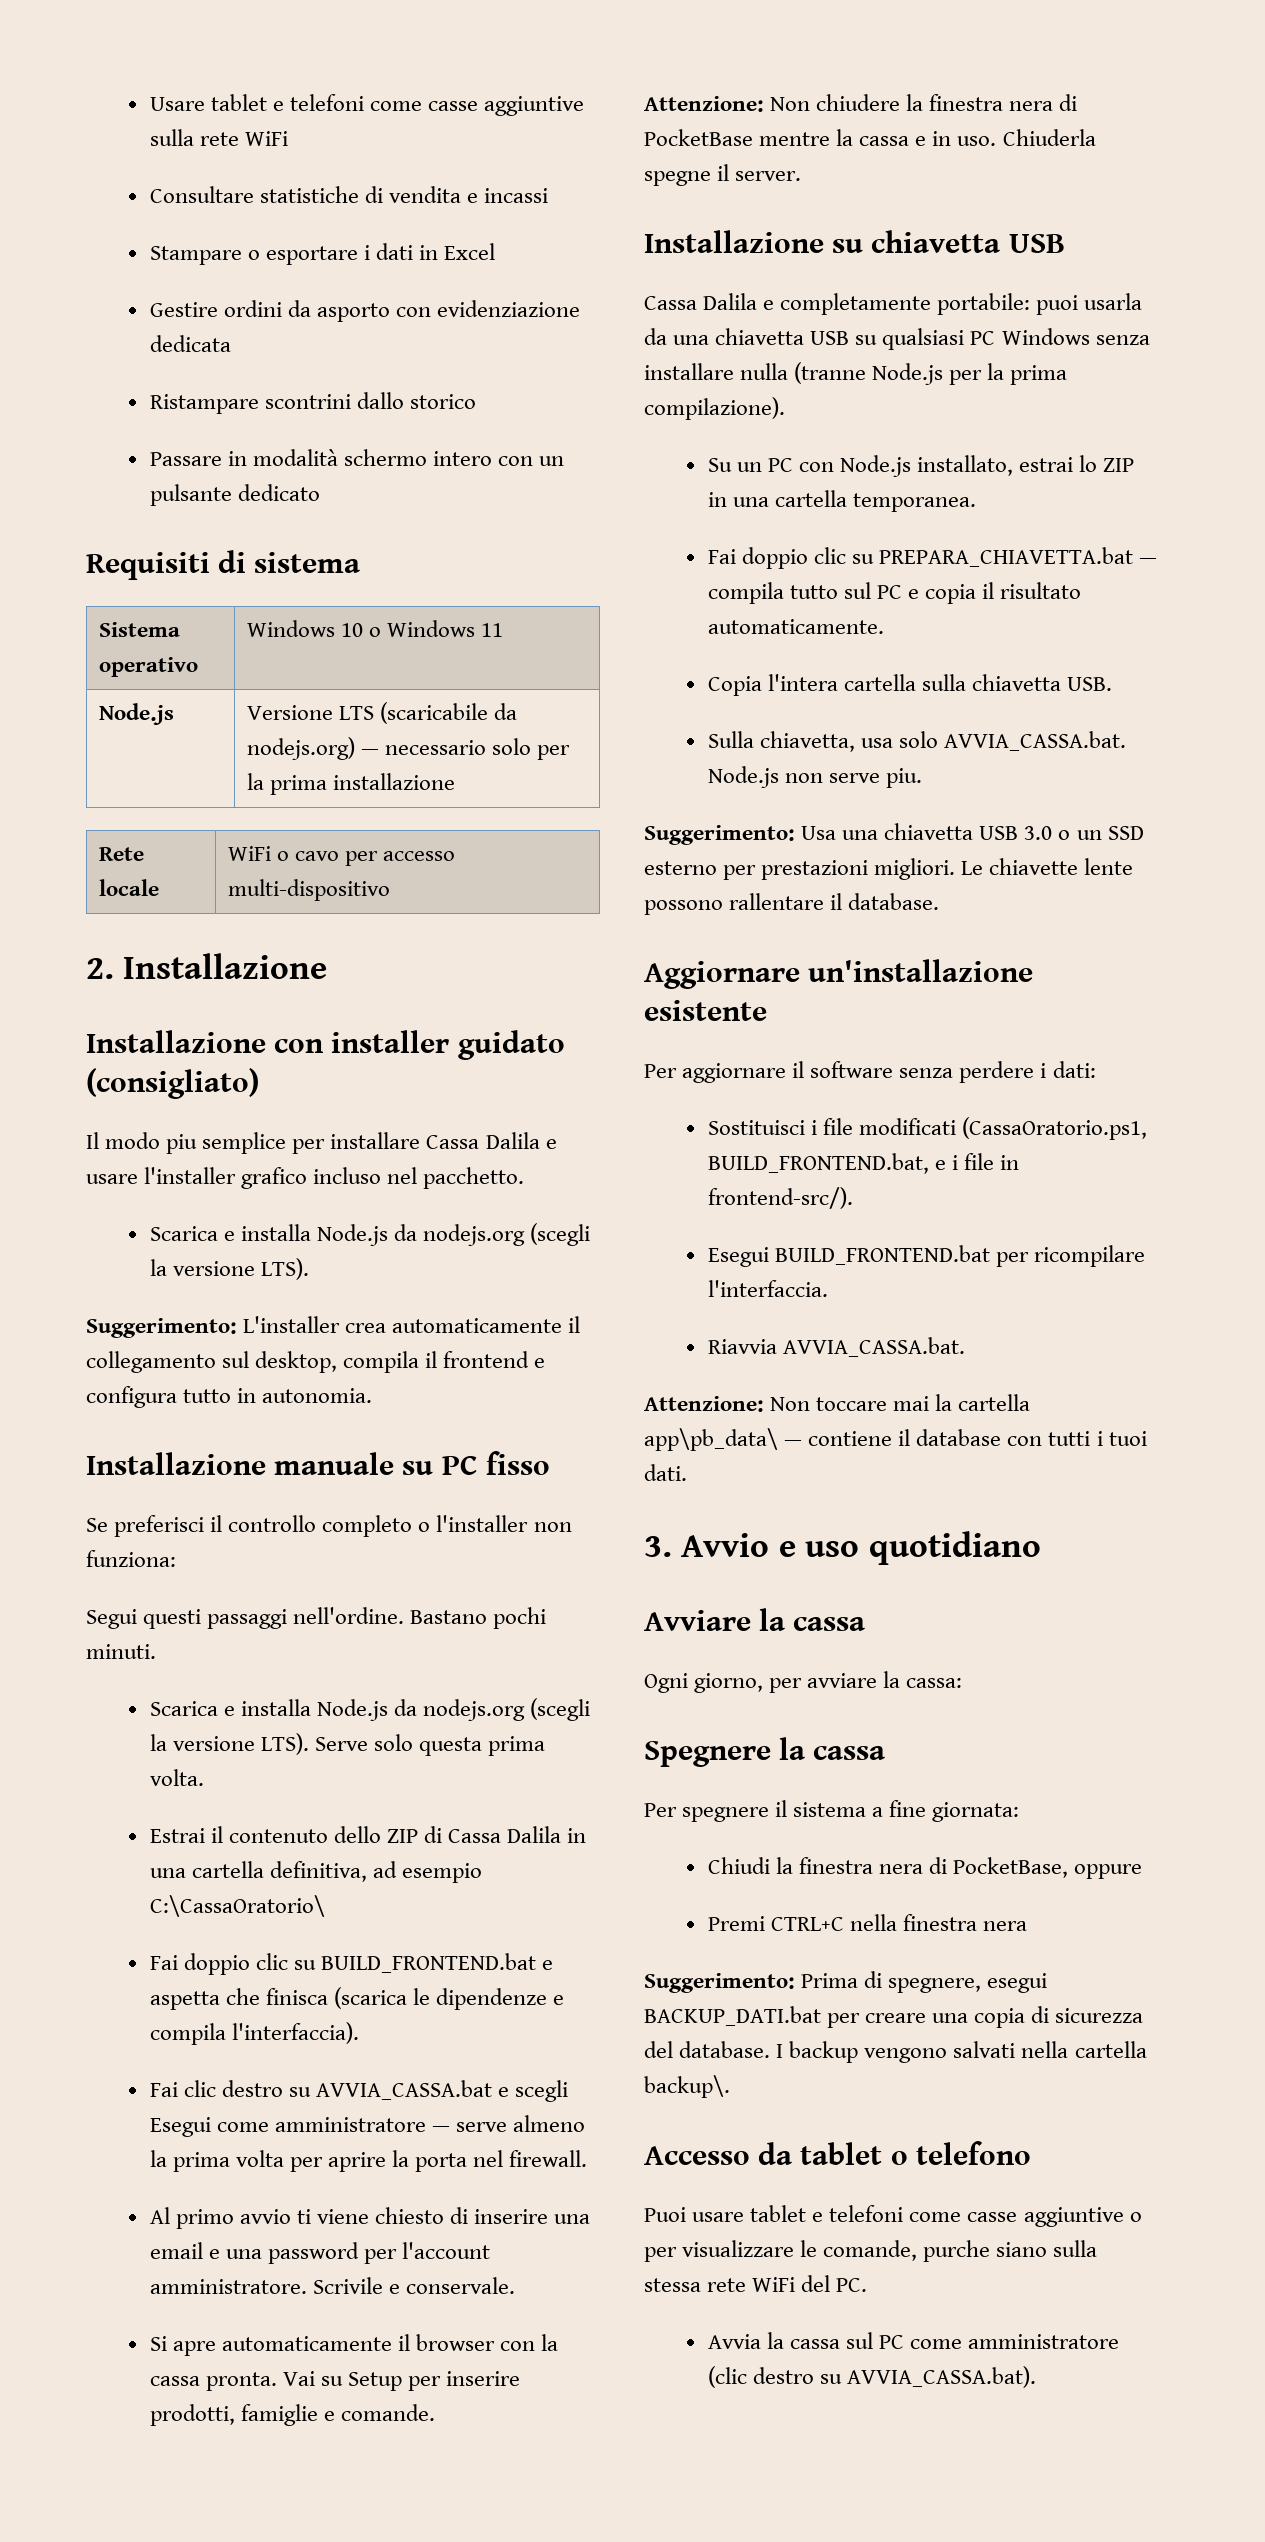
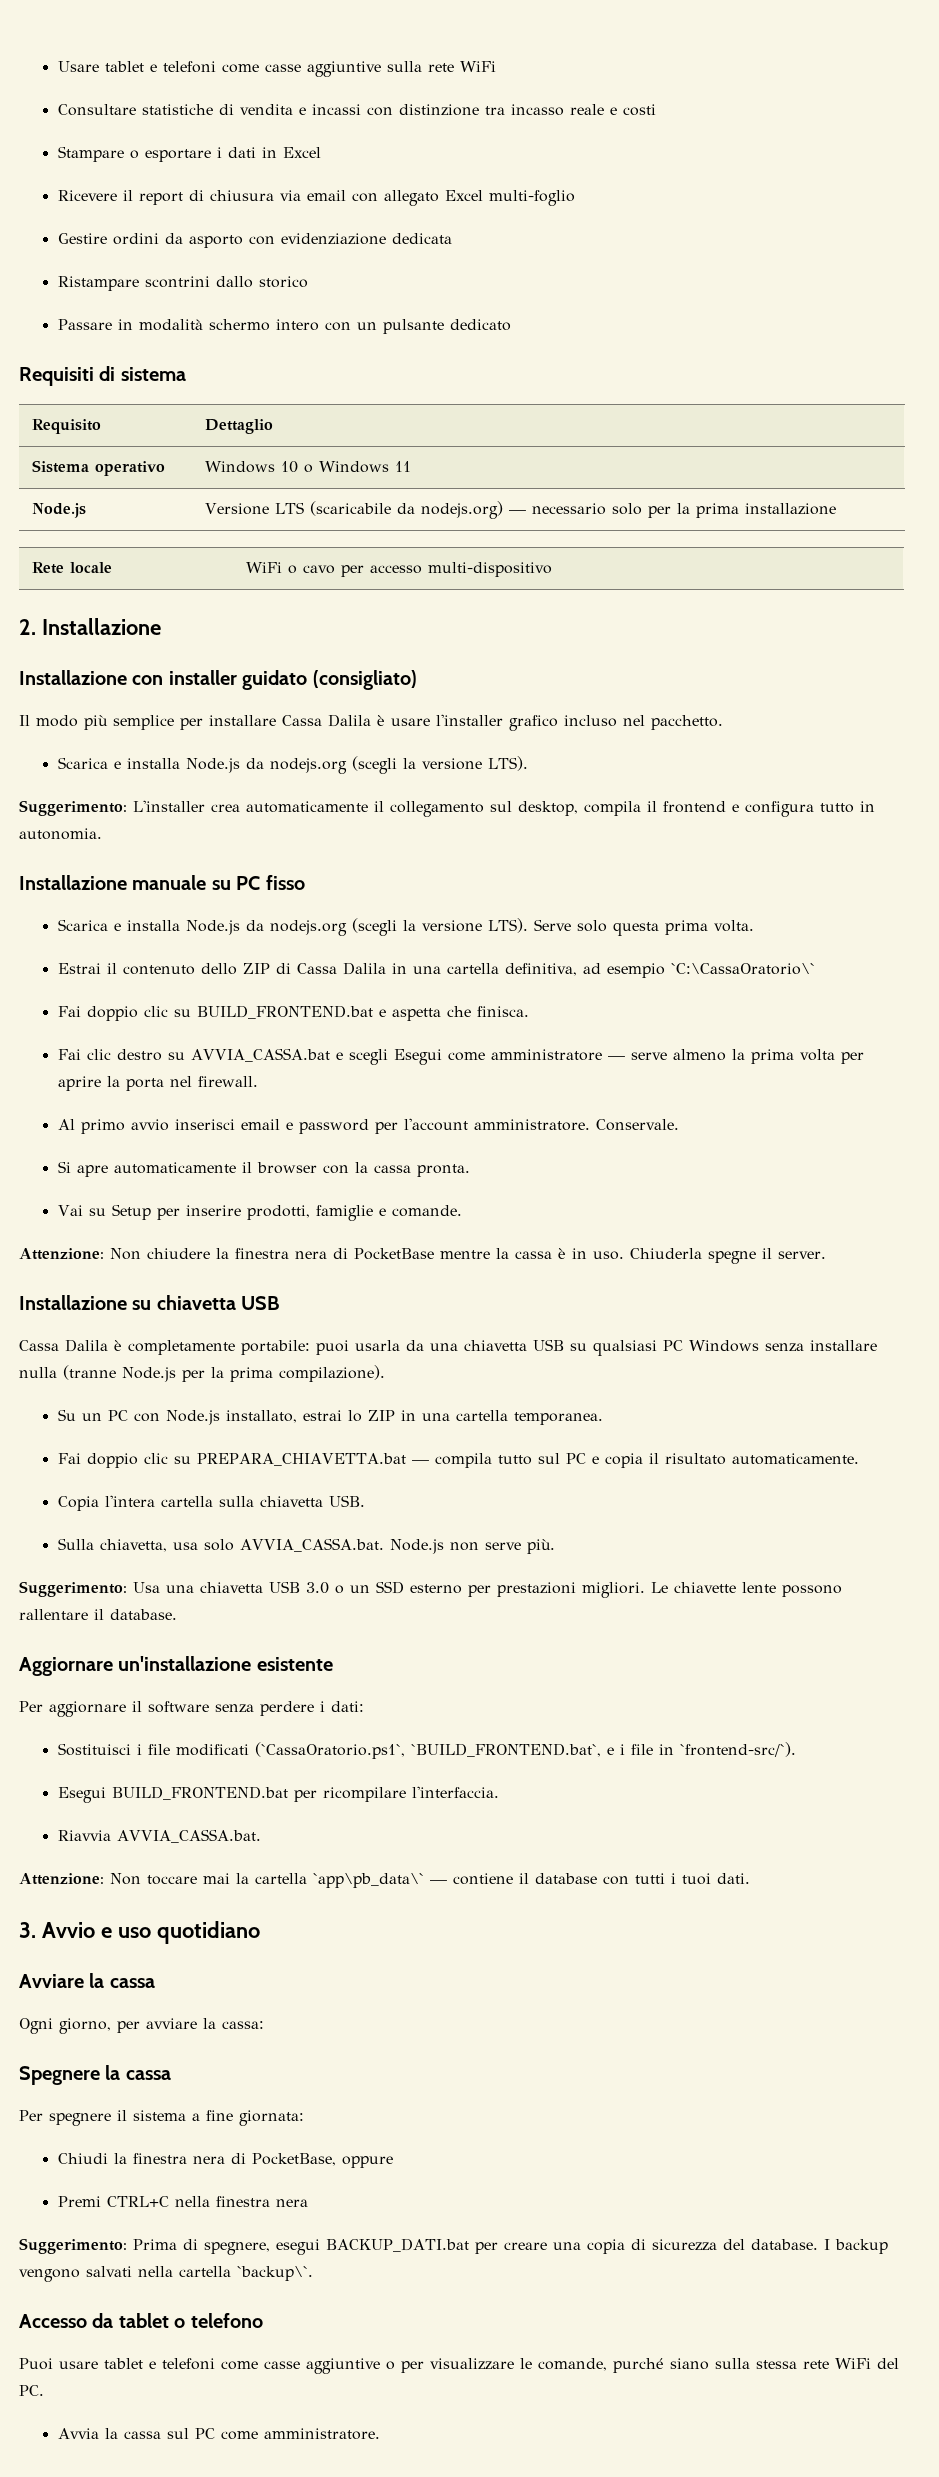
- Consultare statistiche di vendita e incassi
+ Consultare statistiche di vendita e incassi con distinzione tra incasso reale e costi
+ Ricevere il report di chiusura via email con allegato Excel multi-foglio
+ Requisito | Dettaglio
- Il modo piu semplice per installare Cassa Dalila e usare l'installer grafico incluso nel pacchetto.
+ Il modo più semplice per installare Cassa Dalila è usare l'installer grafico incluso nel pacchetto.
- Se preferisci il controllo completo o l'installer non funziona:
- Segui questi passaggi nell'ordine. Bastano pochi minuti.
- Estrai il contenuto dello ZIP di Cassa Dalila in una cartella definitiva, ad esempio C:\CassaOratorio\
+ Estrai il contenuto dello ZIP di Cassa Dalila in una cartella definitiva, ad esempio `C:\CassaOratorio\`
- Fai doppio clic su BUILD_FRONTEND.bat e aspetta che finisca (scarica le dipendenze e compila l'interfaccia).
+ Fai doppio clic su BUILD_FRONTEND.bat e aspetta che finisca.
- Al primo avvio ti viene chiesto di inserire una email e una password per l'account amministratore.
+ Al primo avvio inserisci email e password per l'account amministratore.
- Scrivile e conservale.
+ Conservale.
- Si apre automaticamente il browser con la cassa pronta. Vai su Setup per inserire prodotti, famiglie e comande.
+ Si apre automaticamente il browser con la cassa pronta.
+ Vai su Setup per inserire prodotti, famiglie e comande.
- Attenzione: Non chiudere la finestra nera di PocketBase mentre la cassa e in uso.
+ Attenzione: Non chiudere la finestra nera di PocketBase mentre la cassa è in uso.
- Cassa Dalila e completamente portabile: puoi usarla da una chiavetta USB su qualsiasi PC Windows senza installare nulla (tranne Node.js per la prima compilazione).
+ Cassa Dalila è completamente portabile: puoi usarla da una chiavetta USB su qualsiasi PC Windows senza installare nulla (tranne Node.js per la prima compilazione).
- Sulla chiavetta, usa solo AVVIA_CASSA.bat. Node.js non serve piu.
+ Sulla chiavetta, usa solo AVVIA_CASSA.bat. Node.js non serve più.
- Sostituisci i file modificati (CassaOratorio.ps1, BUILD_FRONTEND.bat, e i file in frontend-src/).
+ Sostituisci i file modificati (`CassaOratorio.ps1`, `BUILD_FRONTEND.bat`, e i file in `frontend-src/`).
- Attenzione: Non toccare mai la cartella app\pb_data\ — contiene il database con tutti i tuoi dati.
+ Attenzione: Non toccare mai la cartella `app\pb_data\` — contiene il database con tutti i tuoi dati.
- I backup vengono salvati nella cartella backup\.
+ I backup vengono salvati nella cartella `backup\`.
- Puoi usare tablet e telefoni come casse aggiuntive o per visualizzare le comande, purche siano sulla stessa rete WiFi del PC.
+ Puoi usare tablet e telefoni come casse aggiuntive o per visualizzare le comande, purché siano sulla stessa rete WiFi del PC.
- Avvia la cassa sul PC come amministratore (clic destro su AVVIA_CASSA.bat).
+ Avvia la cassa sul PC come amministratore.

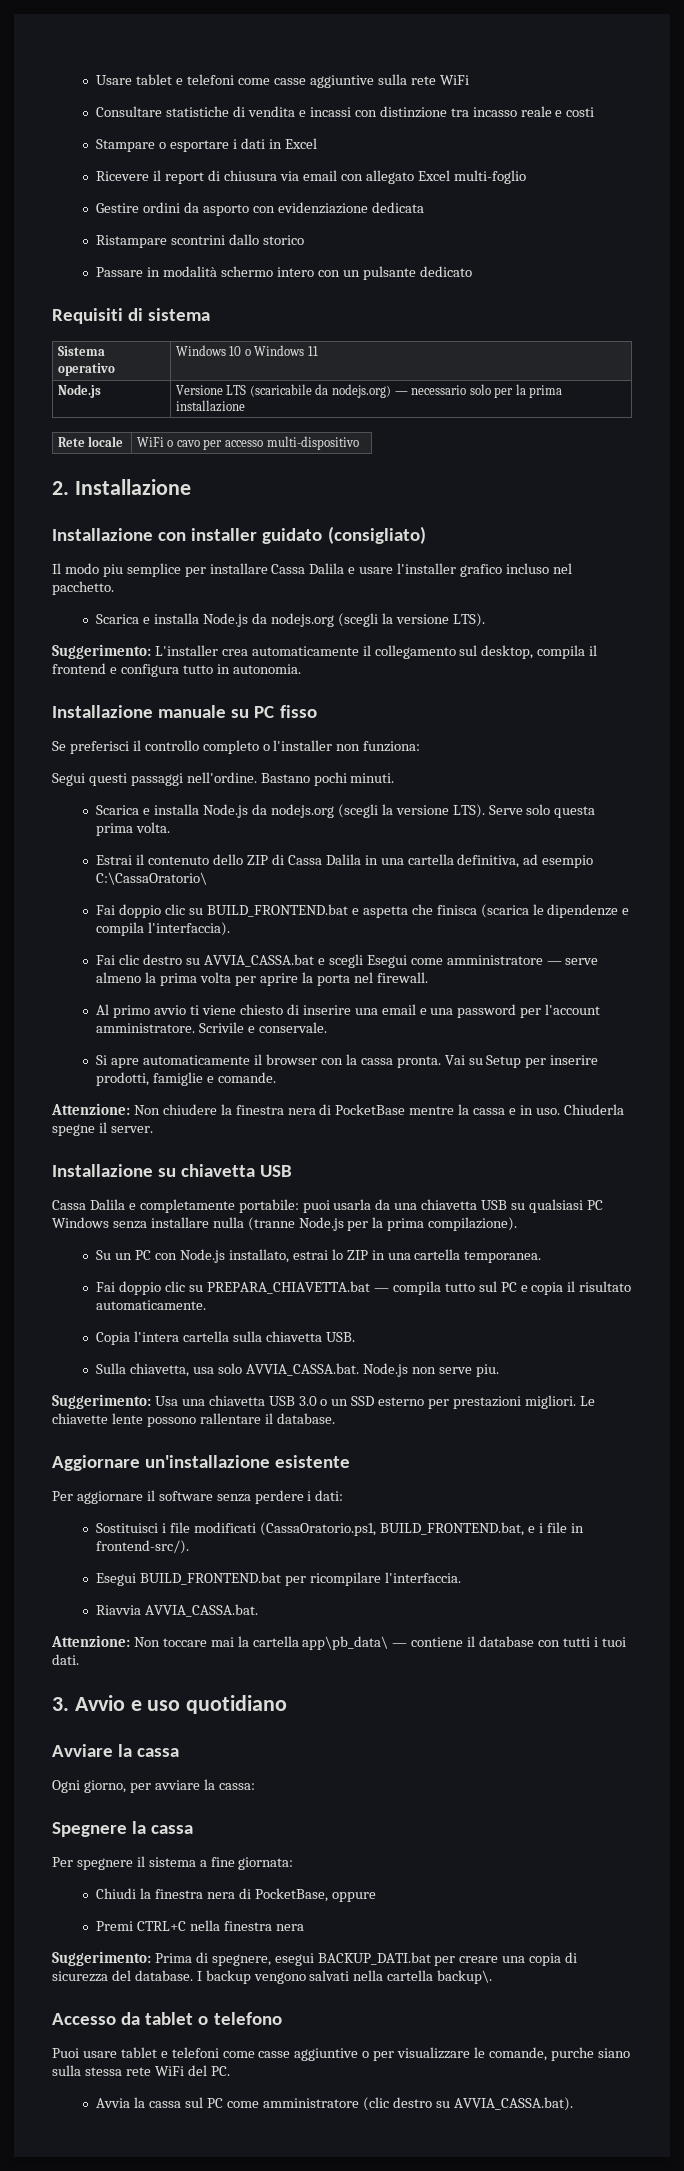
- Requisito | Dettaglio
- Il modo più semplice per installare Cassa Dalila è usare l'installer grafico incluso nel pacchetto.
+ Il modo piu semplice per installare Cassa Dalila e usare l'installer grafico incluso nel pacchetto.
+ Se preferisci il controllo completo o l'installer non funziona:
+ Segui questi passaggi nell'ordine. Bastano pochi minuti.
- Estrai il contenuto dello ZIP di Cassa Dalila in una cartella definitiva, ad esempio `C:\CassaOratorio\`
+ Estrai il contenuto dello ZIP di Cassa Dalila in una cartella definitiva, ad esempio C:\CassaOratorio\
- Fai doppio clic su BUILD_FRONTEND.bat e aspetta che finisca.
+ Fai doppio clic su BUILD_FRONTEND.bat e aspetta che finisca (scarica le dipendenze e compila l'interfaccia).
- Al primo avvio inserisci email e password per l'account amministratore.
+ Al primo avvio ti viene chiesto di inserire una email e una password per l'account amministratore.
- Conservale.
+ Scrivile e conservale.
- Si apre automaticamente il browser con la cassa pronta.
- Vai su Setup per inserire prodotti, famiglie e comande.
+ Si apre automaticamente il browser con la cassa pronta. Vai su Setup per inserire prodotti, famiglie e comande.
- Attenzione: Non chiudere la finestra nera di PocketBase mentre la cassa è in uso.
+ Attenzione: Non chiudere la finestra nera di PocketBase mentre la cassa e in uso.
- Cassa Dalila è completamente portabile: puoi usarla da una chiavetta USB su qualsiasi PC Windows senza installare nulla (tranne Node.js per la prima compilazione).
+ Cassa Dalila e completamente portabile: puoi usarla da una chiavetta USB su qualsiasi PC Windows senza installare nulla (tranne Node.js per la prima compilazione).
- Sulla chiavetta, usa solo AVVIA_CASSA.bat. Node.js non serve più.
+ Sulla chiavetta, usa solo AVVIA_CASSA.bat. Node.js non serve piu.
- Sostituisci i file modificati (`CassaOratorio.ps1`, `BUILD_FRONTEND.bat`, e i file in `frontend-src/`).
+ Sostituisci i file modificati (CassaOratorio.ps1, BUILD_FRONTEND.bat, e i file in frontend-src/).
- Attenzione: Non toccare mai la cartella `app\pb_data\` — contiene il database con tutti i tuoi dati.
+ Attenzione: Non toccare mai la cartella app\pb_data\ — contiene il database con tutti i tuoi dati.
- I backup vengono salvati nella cartella `backup\`.
+ I backup vengono salvati nella cartella backup\.
- Puoi usare tablet e telefoni come casse aggiuntive o per visualizzare le comande, purché siano sulla stessa rete WiFi del PC.
+ Puoi usare tablet e telefoni come casse aggiuntive o per visualizzare le comande, purche siano sulla stessa rete WiFi del PC.
- Avvia la cassa sul PC come amministratore.
+ Avvia la cassa sul PC come amministratore (clic destro su AVVIA_CASSA.bat).

